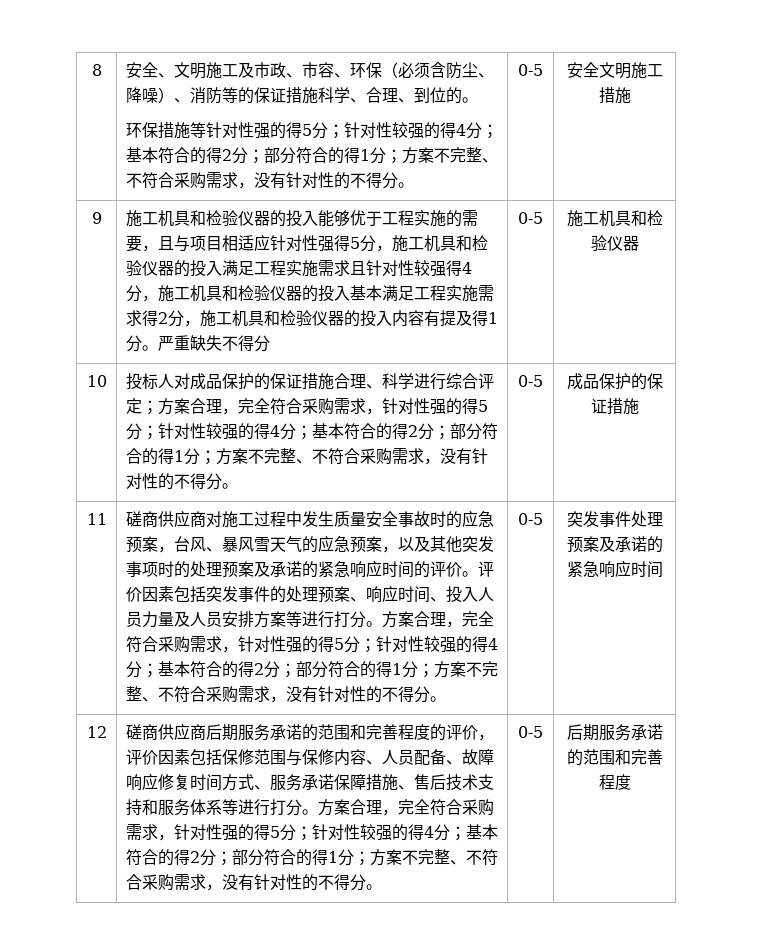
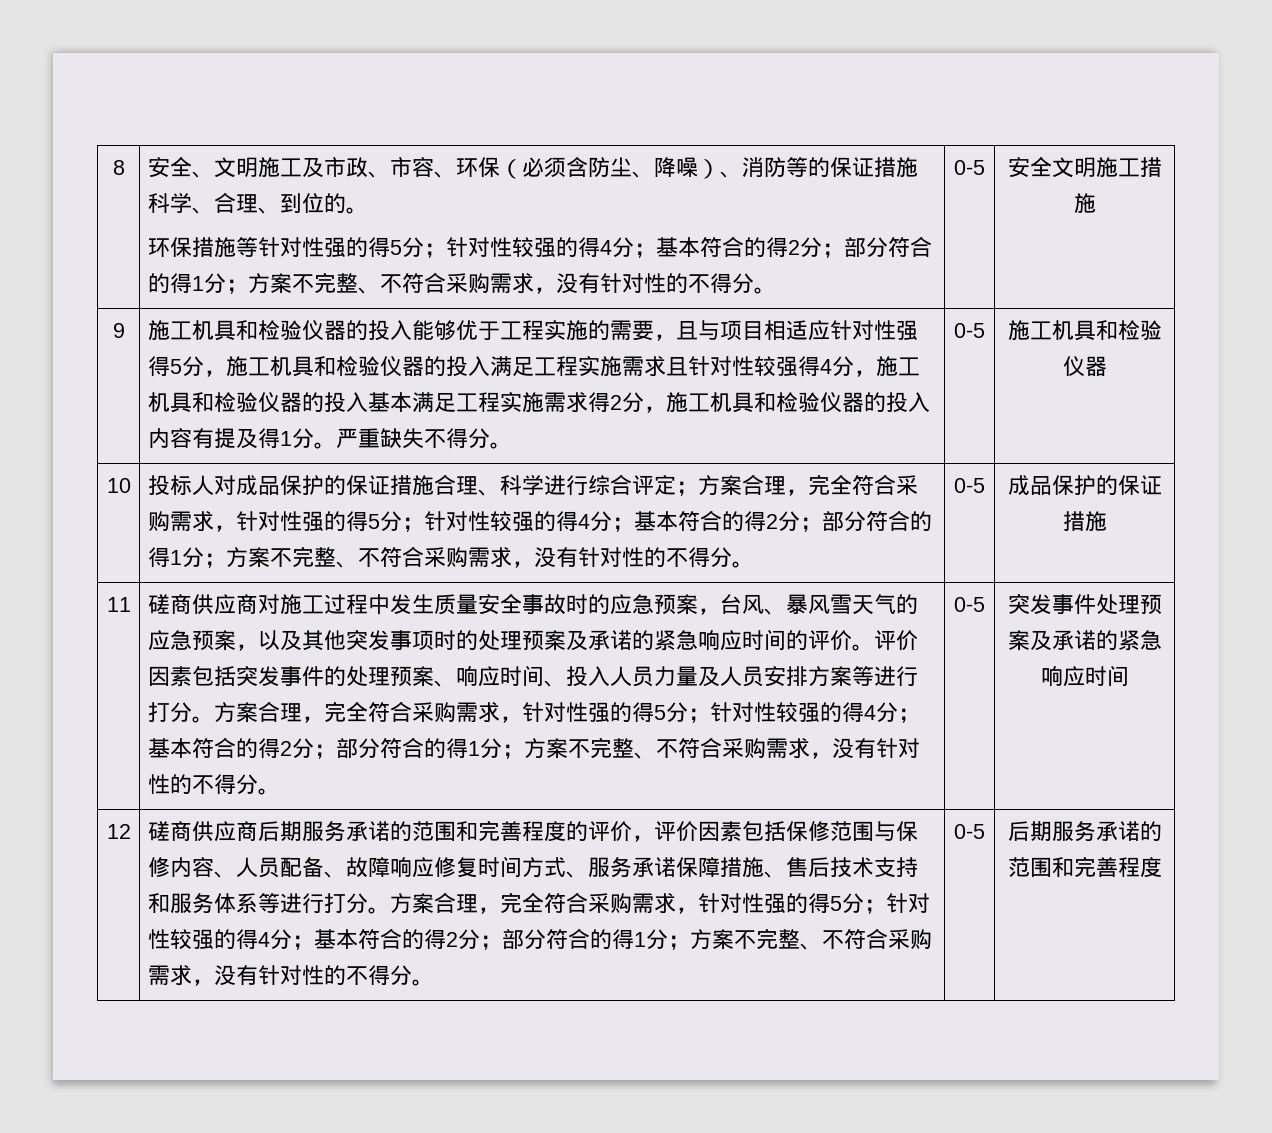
- 严重缺失不得分
+ 严重缺失不得分。

